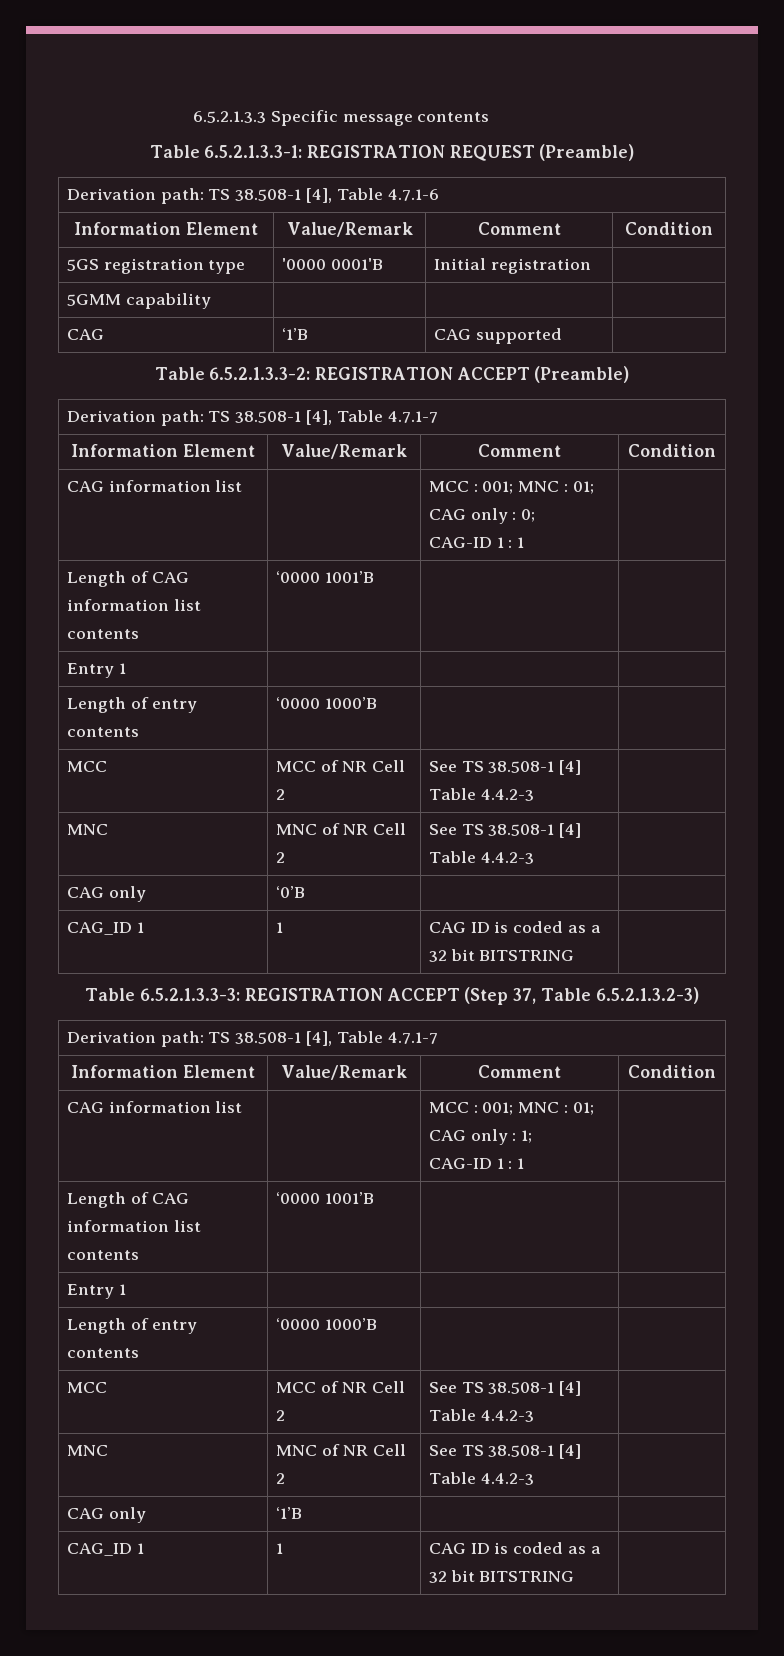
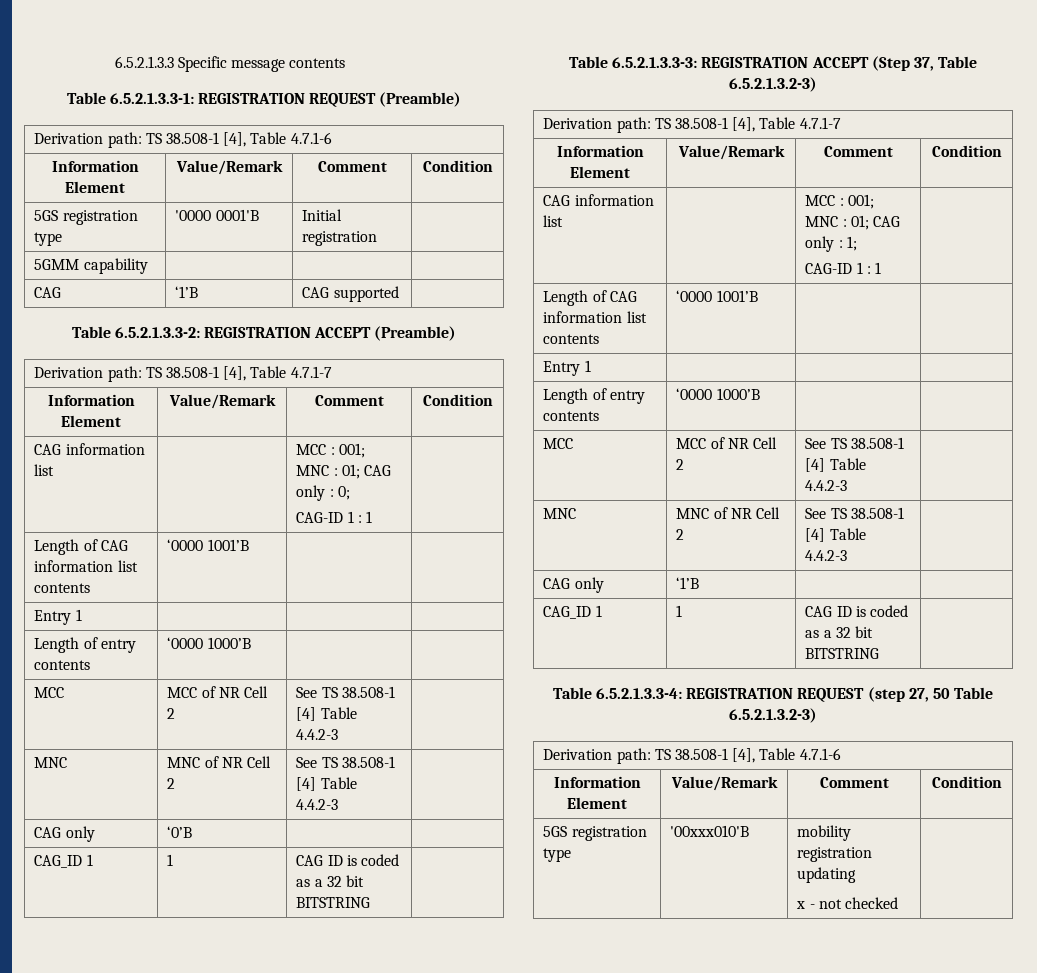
+ Table 6.5.2.1.3.3-4: REGISTRATION REQUEST (step 27, 50 Table 6.5.2.1.3.2-3)
+ Derivation path: TS 38.508-1 [4], Table 4.7.1-6
+ Information Element | Value/Remark | Comment | Condition
+ 5GS registration type | '00xxx010'B | mobility registration updating
+ x - not checked |

